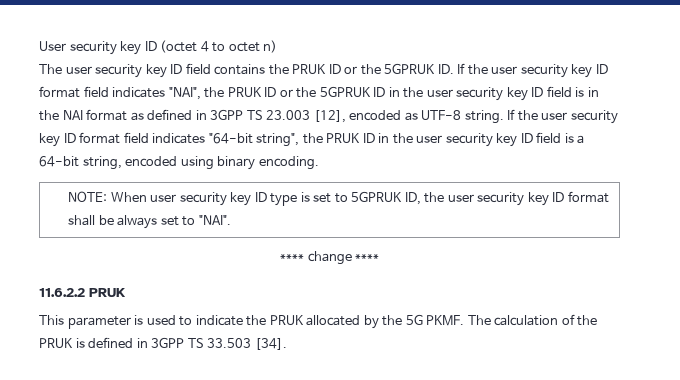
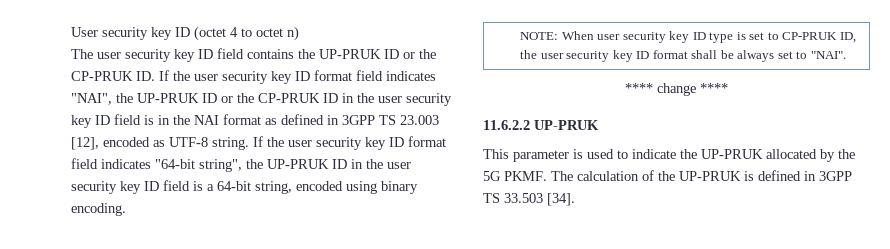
- The user security key ID field contains the PRUK ID or the 5GPRUK ID. If the user security key ID format field indicates "NAI", the PRUK ID or the 5GPRUK ID in the user security key ID field is in the NAI format as defined in 3GPP TS 23.003 [12], encoded as UTF-8 string.
+ The user security key ID field contains the UP-PRUK ID or the CP-PRUK ID. If the user security key ID format field indicates "NAI", the UP-PRUK ID or the CP-PRUK ID in the user security key ID field is in the NAI format as defined in 3GPP TS 23.003 [12], encoded as UTF-8 string.
- If the user security key ID format field indicates "64-bit string", the PRUK ID in the user security key ID field is a 64-bit string, encoded using binary encoding.
+ If the user security key ID format field indicates "64-bit string", the UP-PRUK ID in the user security key ID field is a 64-bit string, encoded using binary encoding.
- NOTE: When user security key ID type is set to 5GPRUK ID, the user security key ID format shall be always set to "NAI".
+ NOTE: When user security key ID type is set to CP-PRUK ID, the user security key ID format shall be always set to "NAI".
- 11.6.2.2 PRUK
+ 11.6.2.2 UP-PRUK
- This parameter is used to indicate the PRUK allocated by the 5G PKMF.
+ This parameter is used to indicate the UP-PRUK allocated by the 5G PKMF.
- The calculation of the PRUK is defined in 3GPP TS 33.503 [34].
+ The calculation of the UP-PRUK is defined in 3GPP TS 33.503 [34].

